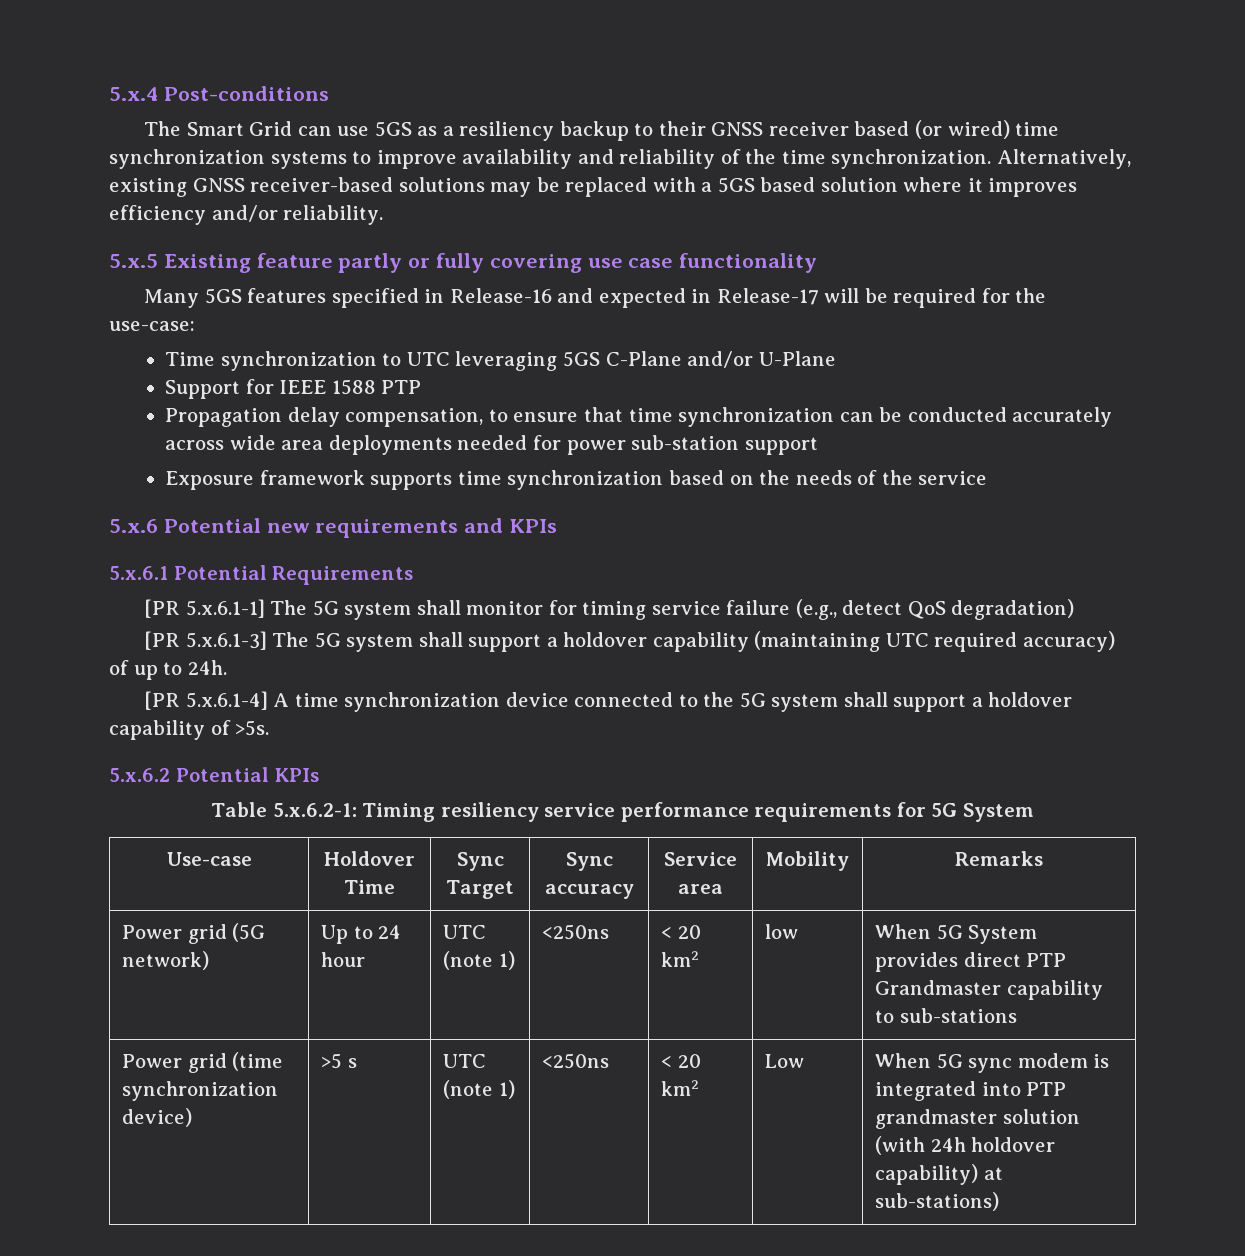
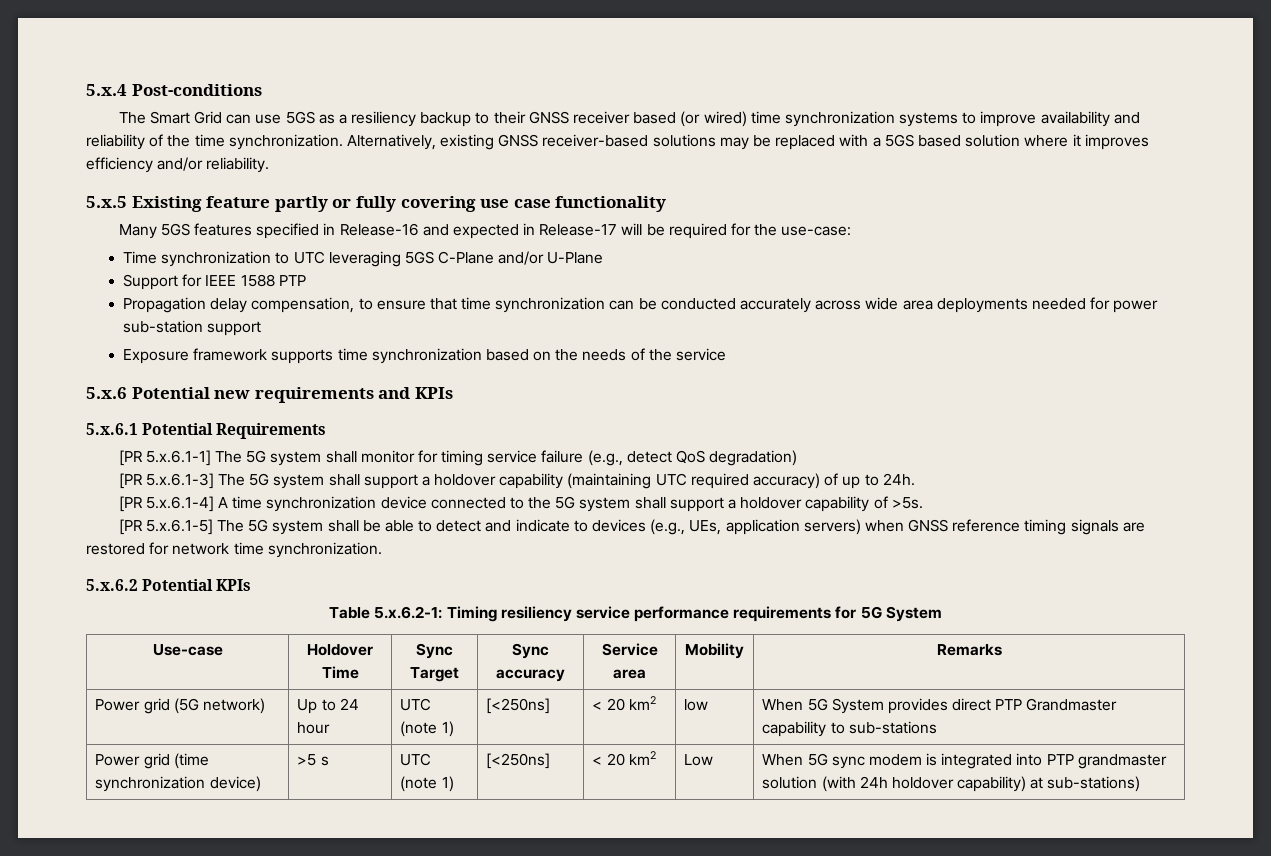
+ [PR 5.x.6.1-5] The 5G system shall be able to detect and indicate to devices (e.g., UEs, application servers) when GNSS reference timing signals are restored for network time synchronization.
- Power grid (5G network) | Up to 24 hour | UTC (note 1) | <250ns | < 20 km2 | low | When 5G System provides direct PTP Grandmaster capability to sub-stations
+ Power grid (5G network) | Up to 24 hour | UTC (note 1) | [<250ns] | < 20 km2 | low | When 5G System provides direct PTP Grandmaster capability to sub-stations
- Power grid (time synchronization device) | >5 s | UTC (note 1) | <250ns | < 20 km2 | Low | When 5G sync modem is integrated into PTP grandmaster solution (with 24h holdover capability) at sub-stations)
+ Power grid (time synchronization device) | >5 s | UTC (note 1) | [<250ns] | < 20 km2 | Low | When 5G sync modem is integrated into PTP grandmaster solution (with 24h holdover capability) at sub-stations)

